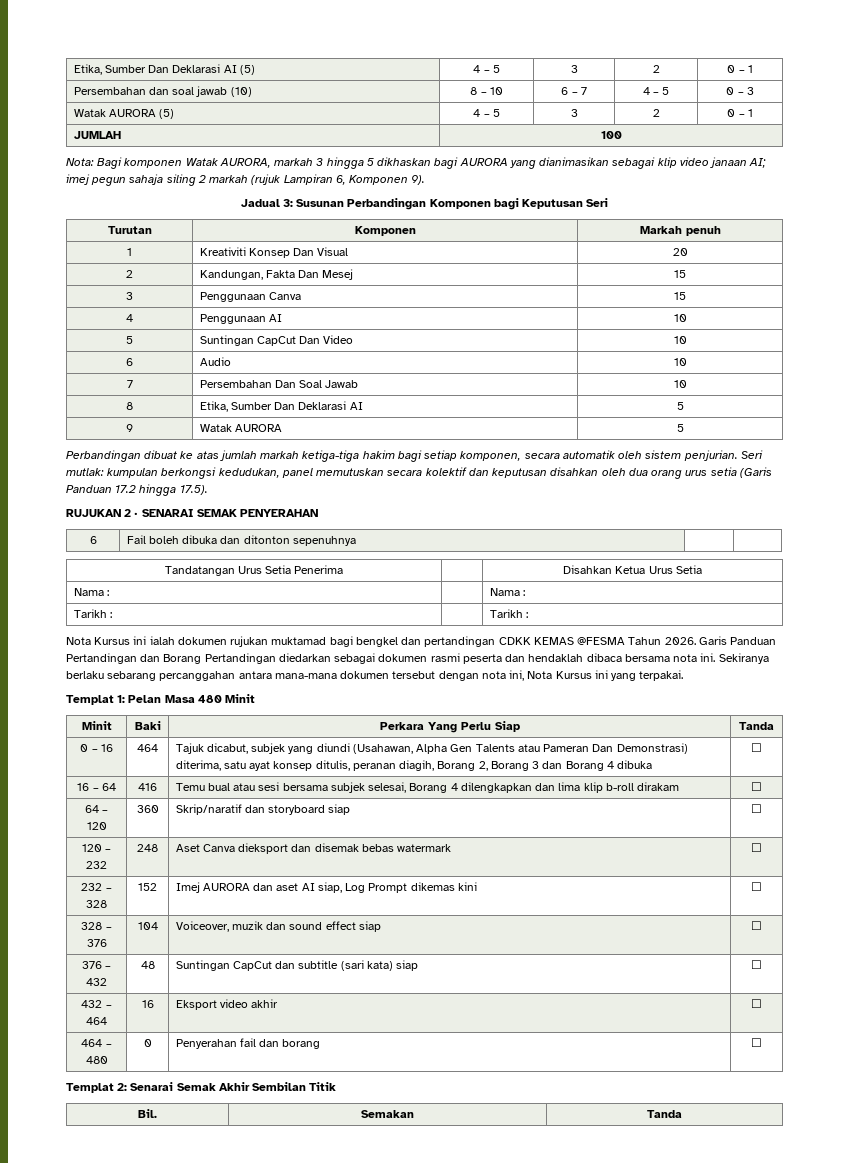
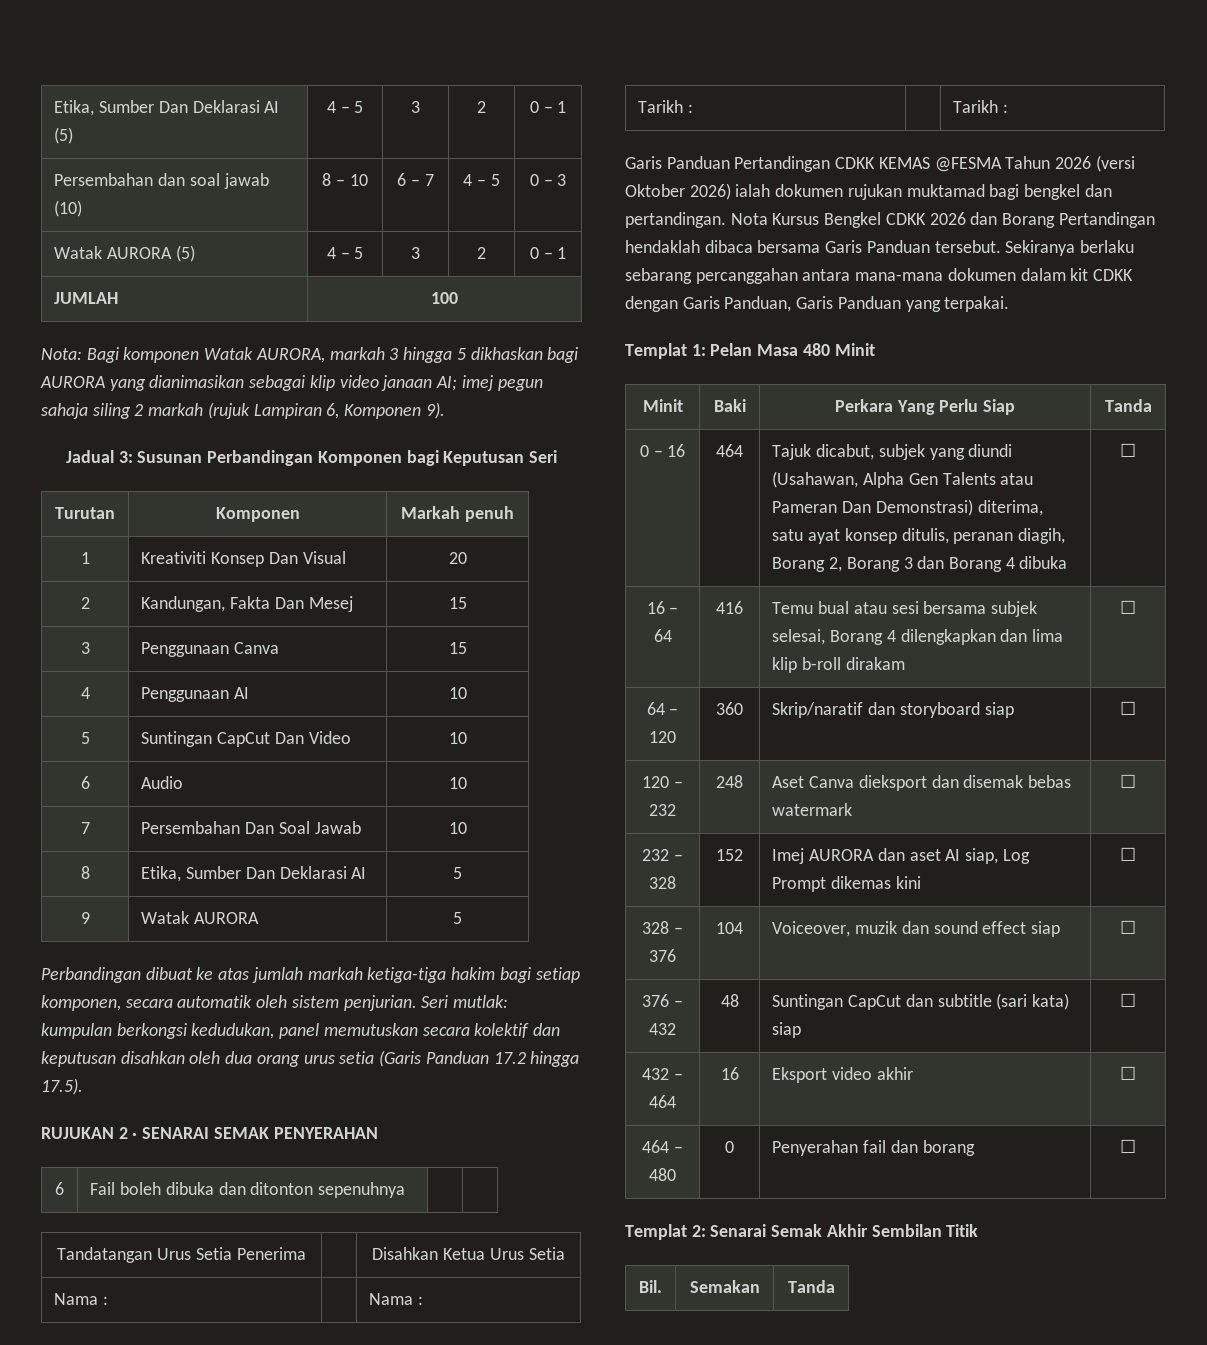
- Nota Kursus ini ialah dokumen rujukan muktamad bagi bengkel dan pertandingan CDKK KEMAS @FESMA Tahun 2026. Garis Panduan Pertandingan dan Borang Pertandingan diedarkan sebagai dokumen rasmi peserta dan hendaklah dibaca bersama nota ini.
+ Garis Panduan Pertandingan CDKK KEMAS @FESMA Tahun 2026 (versi Oktober 2026) ialah dokumen rujukan muktamad bagi bengkel dan pertandingan. Nota Kursus Bengkel CDKK 2026 dan Borang Pertandingan hendaklah dibaca bersama Garis Panduan tersebut.
- Sekiranya berlaku sebarang percanggahan antara mana-mana dokumen tersebut dengan nota ini, Nota Kursus ini yang terpakai.
+ Sekiranya berlaku sebarang percanggahan antara mana-mana dokumen dalam kit CDKK dengan Garis Panduan, Garis Panduan yang terpakai.

